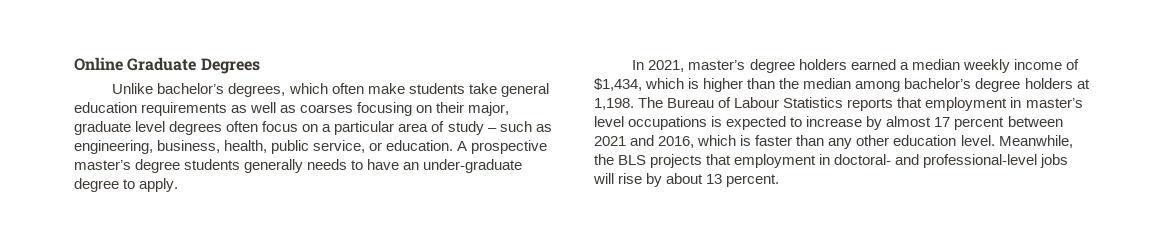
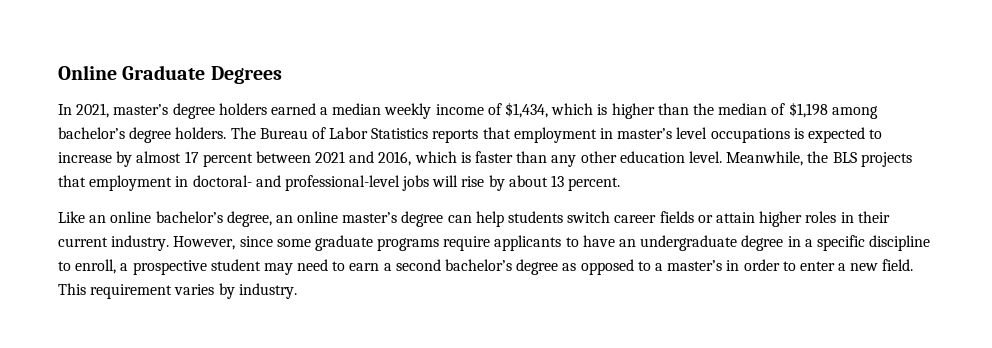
- Unlike bachelor’s degrees, which often make students take general education requirements as well as coarses focusing on their major, graduate level degrees often focus on a particular area of study – such as engineering, business, health, public service, or education. A prospective master’s degree students generally needs to have an under-graduate degree to apply.
- In 2021, master’s degree holders earned a median weekly income of $1,434, which is higher than the median among bachelor’s degree holders at 1,198.
+ In 2021, master’s degree holders earned a median weekly income of $1,434, which is higher than the median of $1,198 among bachelor’s degree holders.
- The Bureau of Labour Statistics reports that employment in master’s level occupations is expected to increase by almost 17 percent between 2021 and 2016, which is faster than any other education level.
+ The Bureau of Labor Statistics reports that employment in master’s level occupations is expected to increase by almost 17 percent between 2021 and 2016, which is faster than any other education level.
+ Like an online bachelor’s degree, an online master’s degree can help students switch career fields or attain higher roles in their current industry. However, since some graduate programs require applicants to have an undergraduate degree in a specific discipline to enroll, a prospective student may need to earn a second bachelor’s degree as opposed to a master’s in order to enter a new field. This requirement varies by industry.

